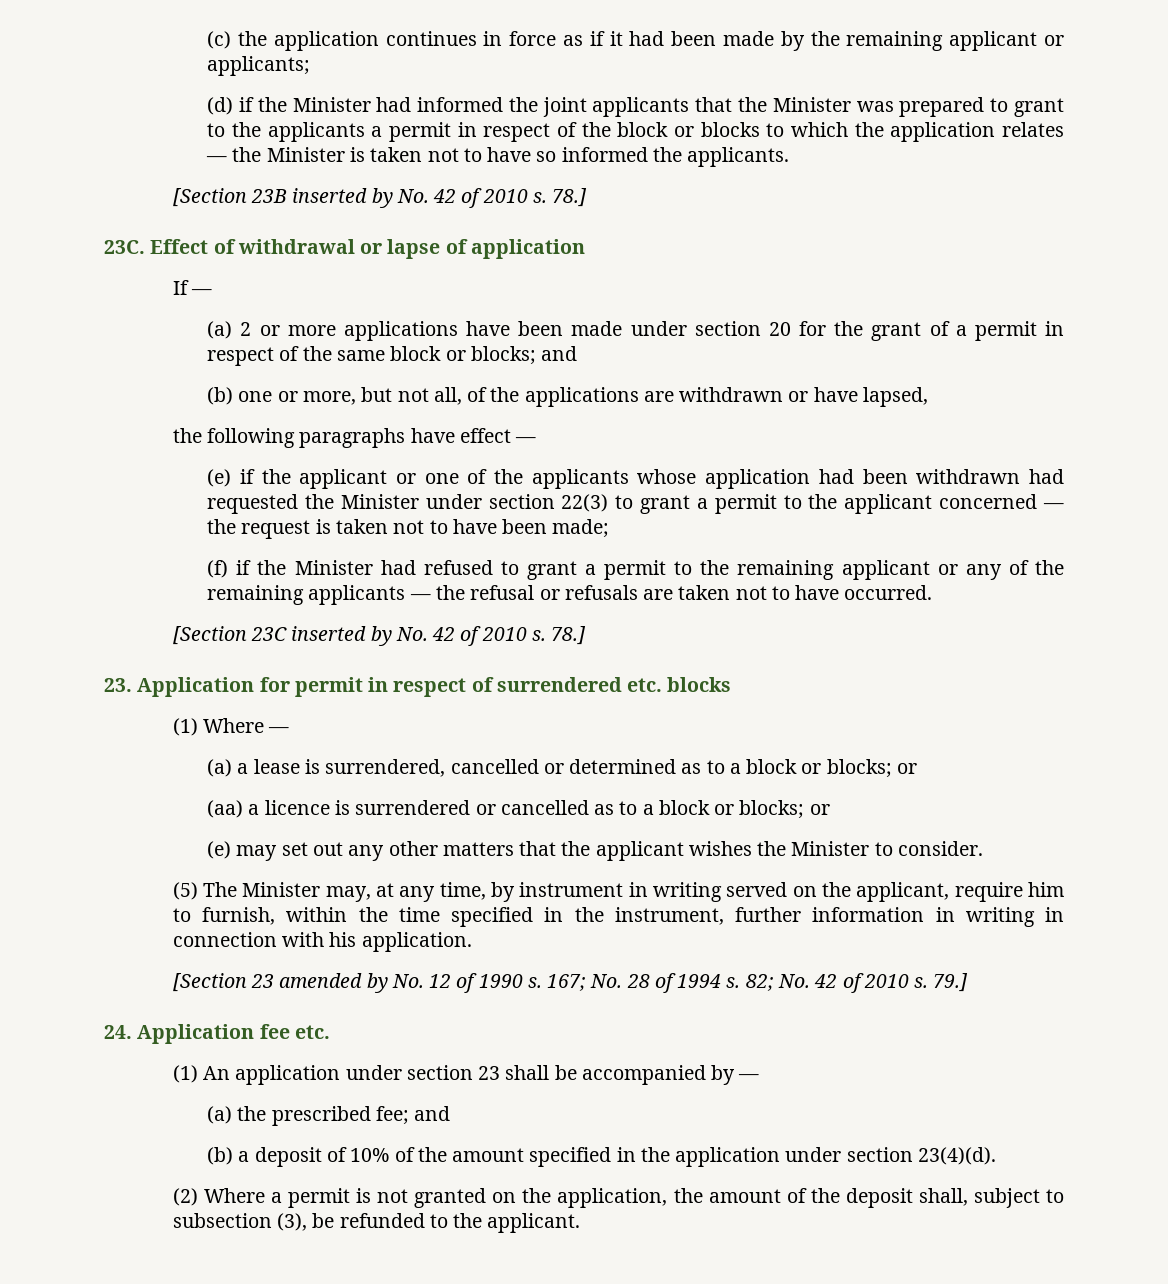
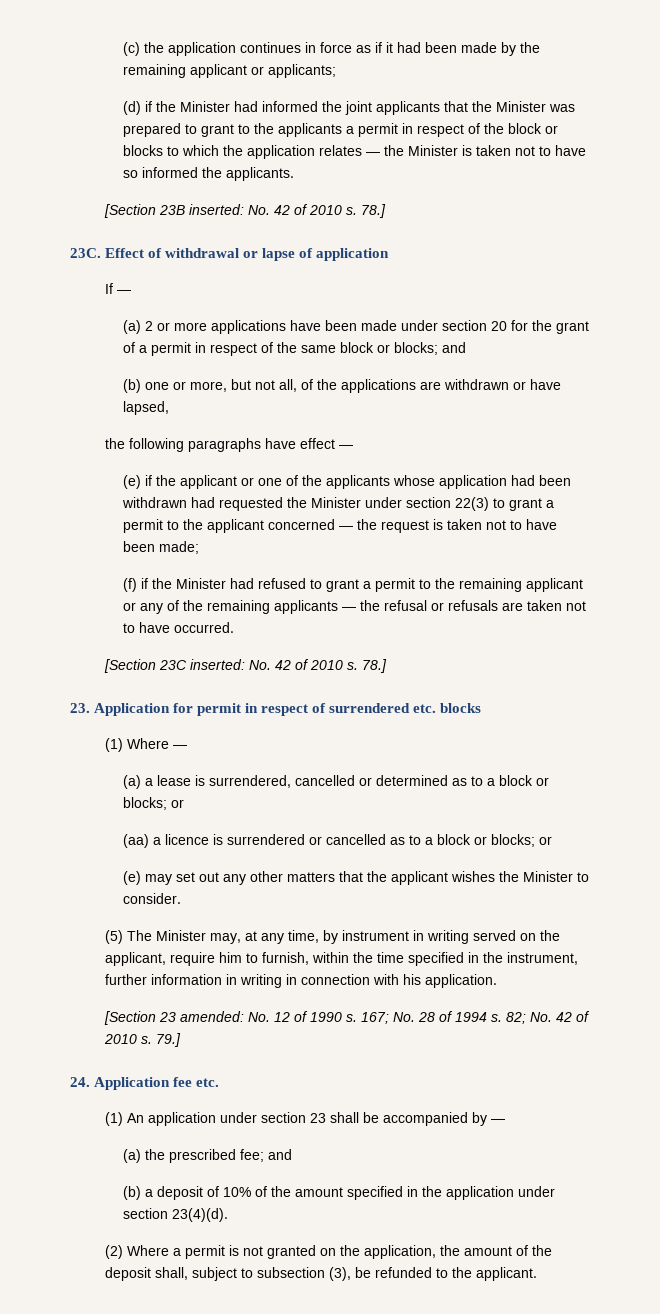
- [Section 23B inserted by No. 42 of 2010 s.
+ [Section 23B inserted: No. 42 of 2010 s.
- [Section 23C inserted by No. 42 of 2010 s.
+ [Section 23C inserted: No. 42 of 2010 s.
- [Section 23 amended by No. 12 of 1990 s.
+ [Section 23 amended: No. 12 of 1990 s.

